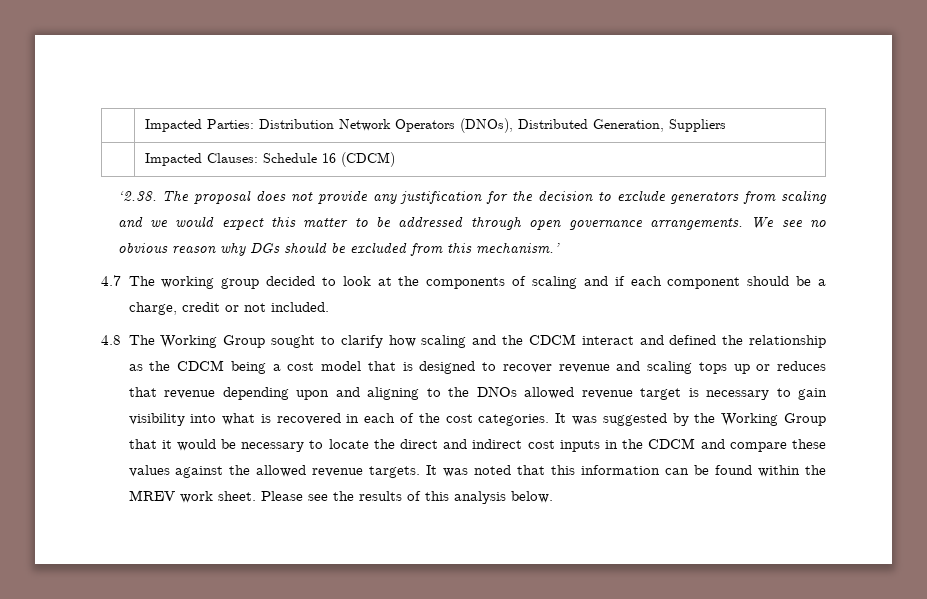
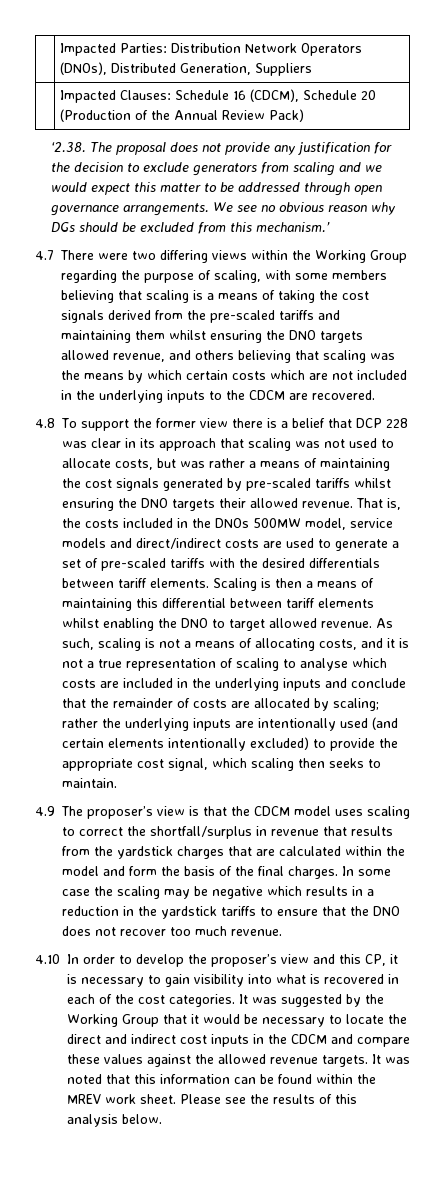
- | Impacted Clauses: Schedule 16 (CDCM)
+ | Impacted Clauses: Schedule 16 (CDCM), Schedule 20 (Production of the Annual Review Pack)
- 4.7 The working group decided to look at the components of scaling and if each component should be a charge, credit or not included.
- 4.8 The Working Group sought to clarify how scaling and the CDCM interact and defined the relationship as the CDCM being a cost model that is designed to recover revenue and scaling tops up or reduces that revenue depending upon and aligning to the DNOs allowed revenue target is necessary to gain visibility into what is recovered in each of the cost categories.
+ 4.7 There were two differing views within the Working Group regarding the purpose of scaling, with some members believing that scaling is a means of taking the cost signals derived from the pre-scaled tariffs and maintaining them whilst ensuring the DNO targets allowed revenue, and others believing that scaling was the means by which certain costs which are not included in the underlying inputs to the CDCM are recovered.
+ 4.8 To support the former view there is a belief that DCP 228 was clear in its approach that scaling was not used to allocate costs, but was rather a means of maintaining the cost signals generated by pre-scaled tariffs whilst ensuring the DNO targets their allowed revenue. That is, the costs included in the DNOs 500MW model, service models and direct/indirect costs are used to generate a set of pre-scaled tariffs with the desired differentials between tariff elements. Scaling is then a means of maintaining this differential between tariff elements whilst enabling the DNO to target allowed revenue. As such, scaling is not a means of allocating costs, and it is not a true representation of scaling to analyse which costs are included in the underlying inputs and conclude that the remainder of costs are allocated by scaling; rather the underlying inputs are intentionally used (and certain elements intentionally excluded) to provide the appropriate cost signal, which scaling then seeks to maintain.
+ 4.9 The proposer’s view is that the CDCM model uses scaling to correct the shortfall/surplus in revenue that results from the yardstick charges that are calculated within the model and form the basis of the final charges. In some case the scaling may be negative which results in a reduction in the yardstick tariffs to ensure that the DNO does not recover too much revenue.
+ 4.10 In order to develop the proposer’s view and this CP, it is necessary to gain visibility into what is recovered in each of the cost categories.

